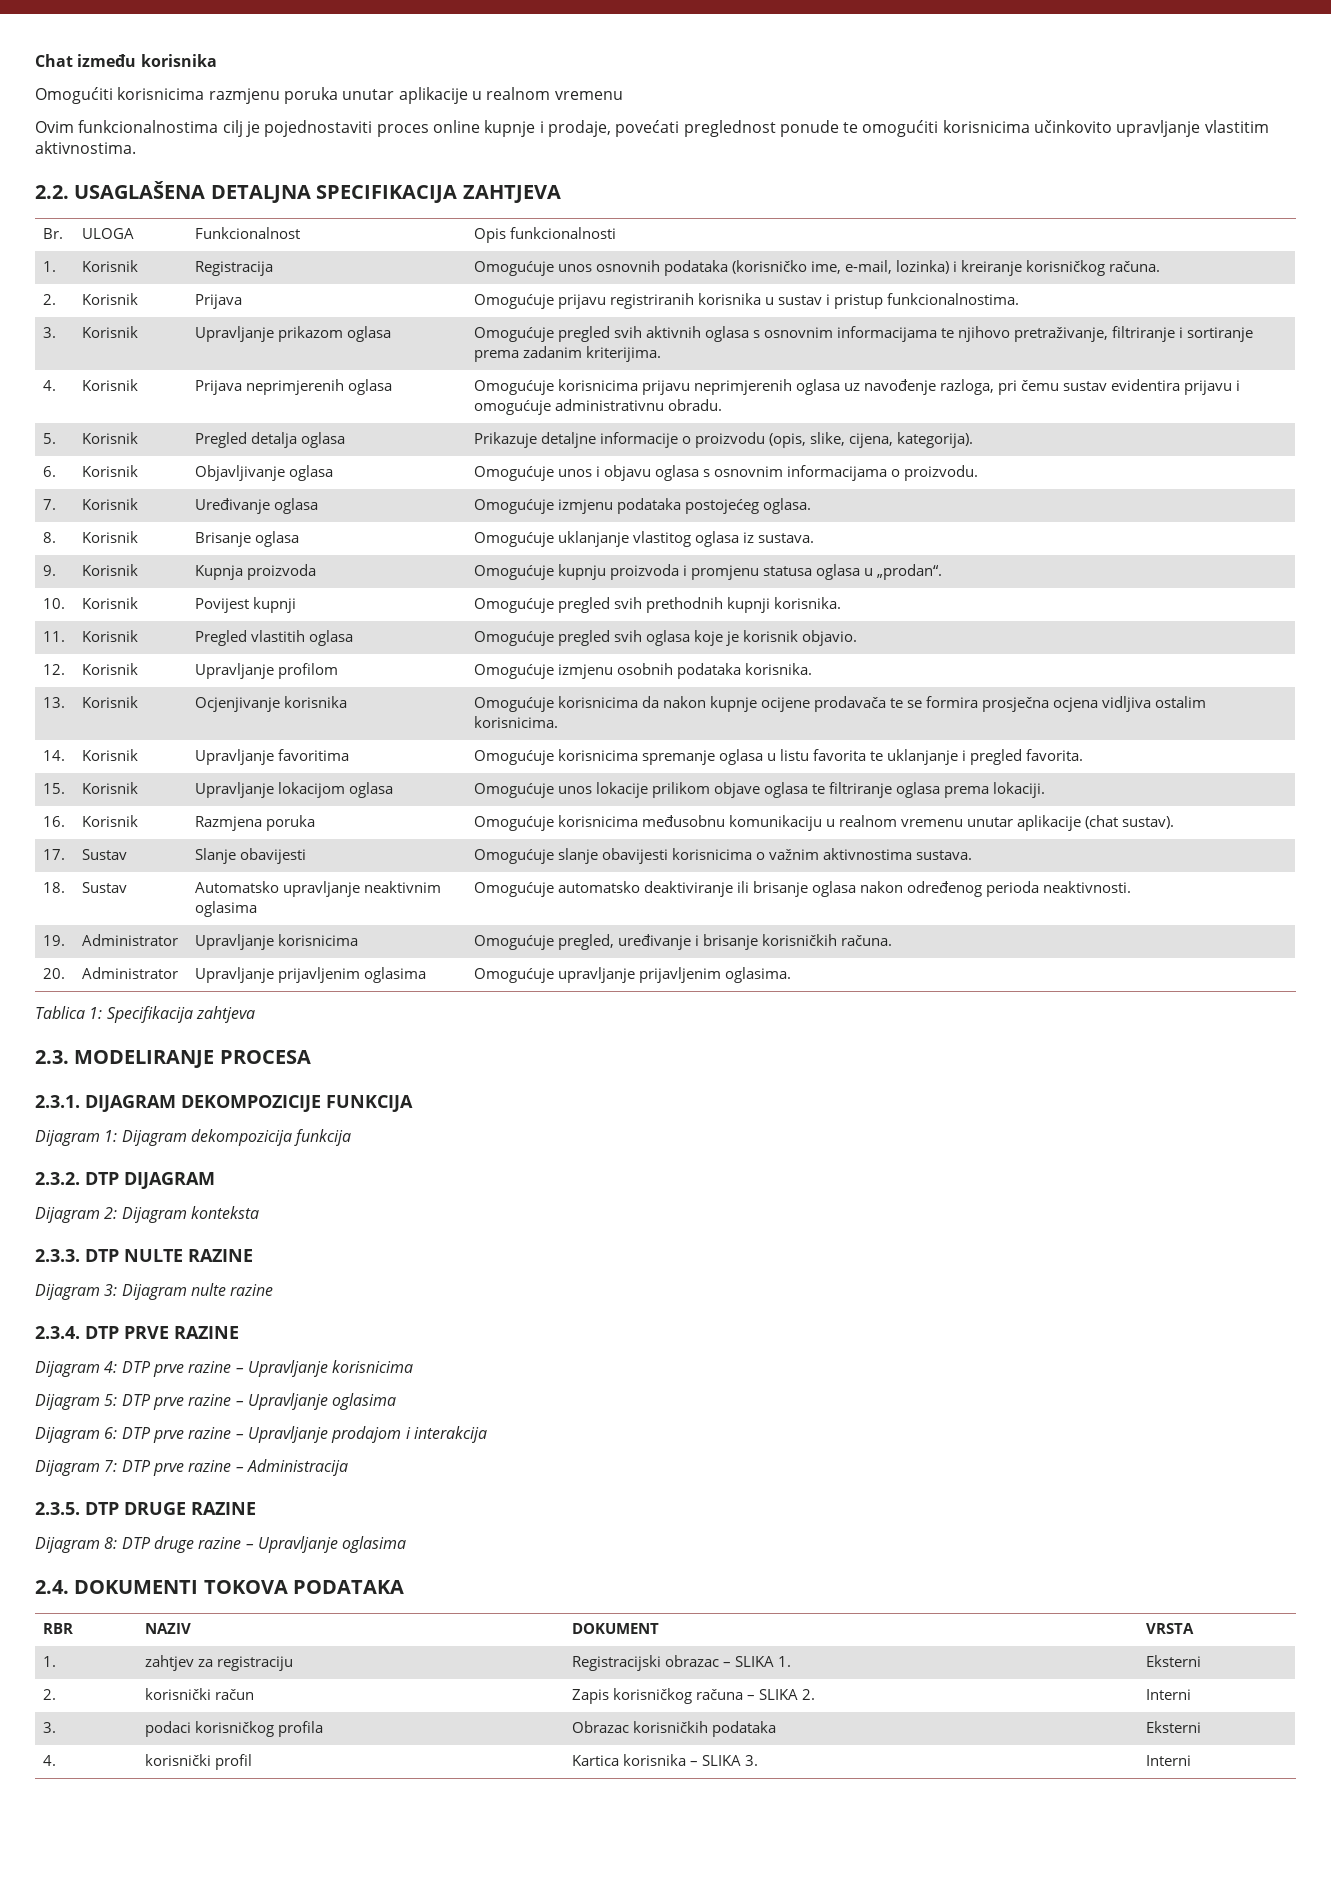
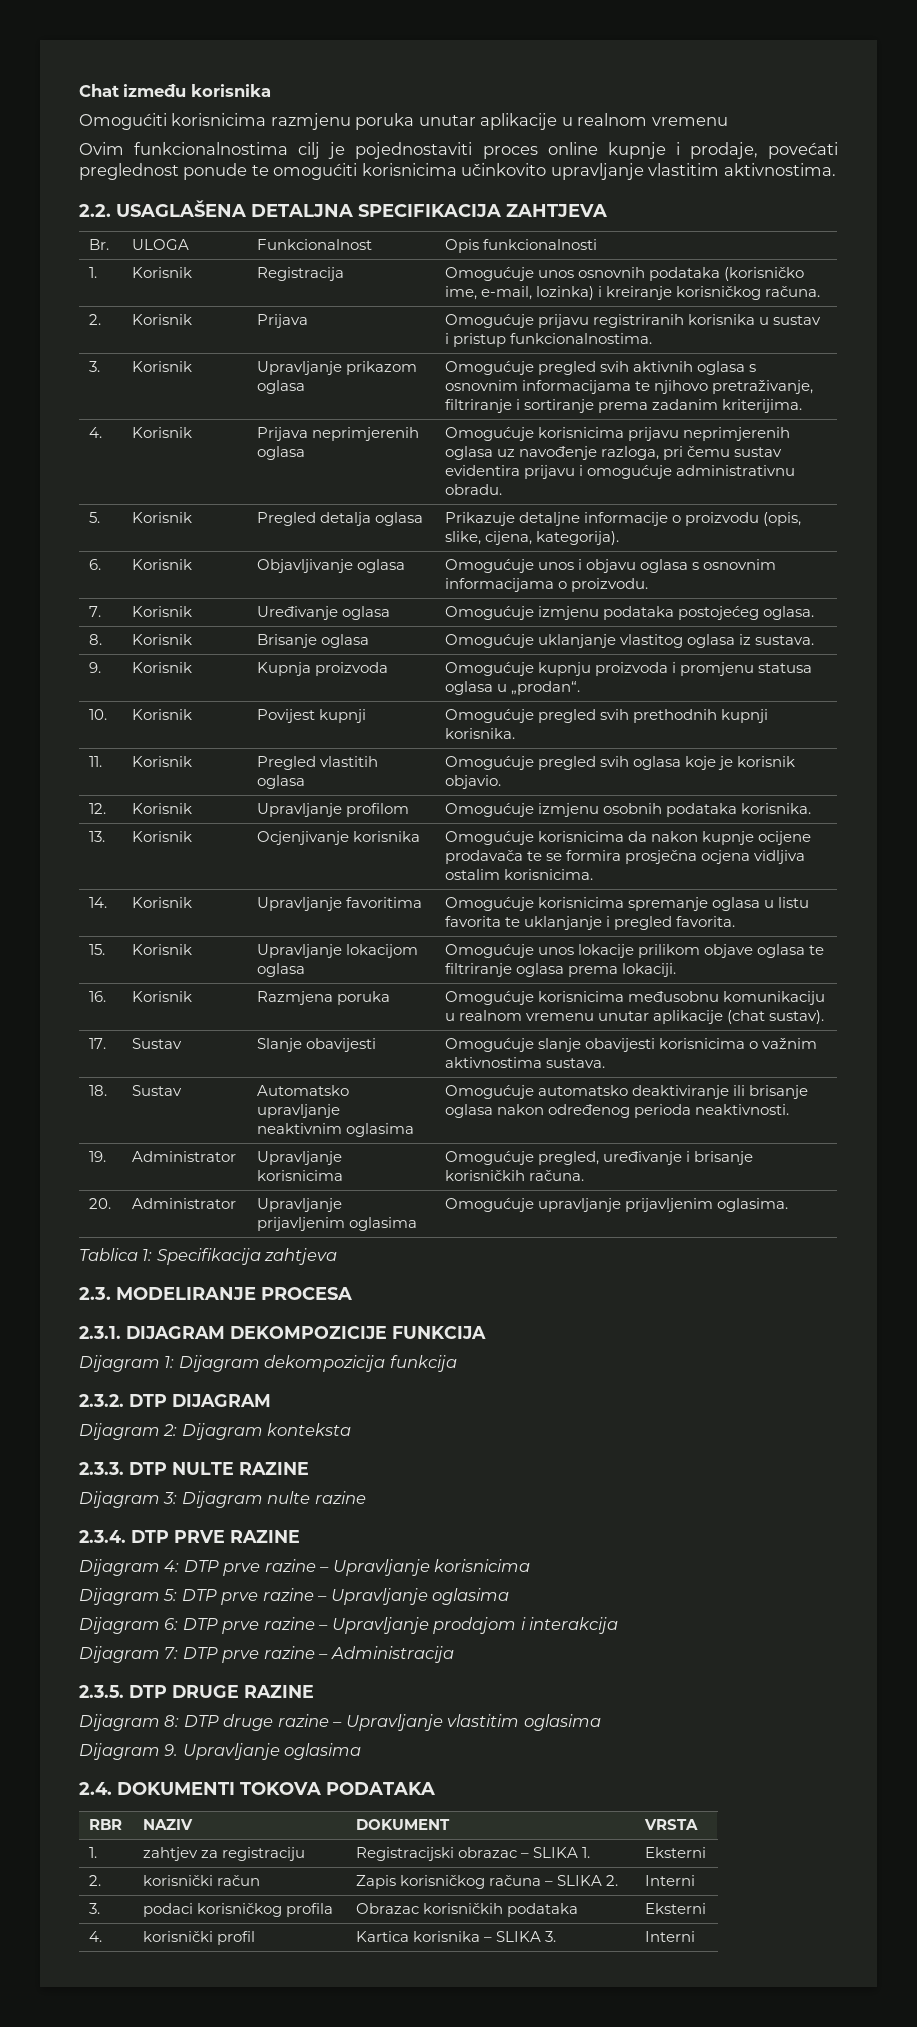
- Dijagram 8: DTP druge razine – Upravljanje oglasima
+ Dijagram 8: DTP druge razine – Upravljanje vlastitim oglasima
+ Dijagram 9. Upravljanje oglasima

